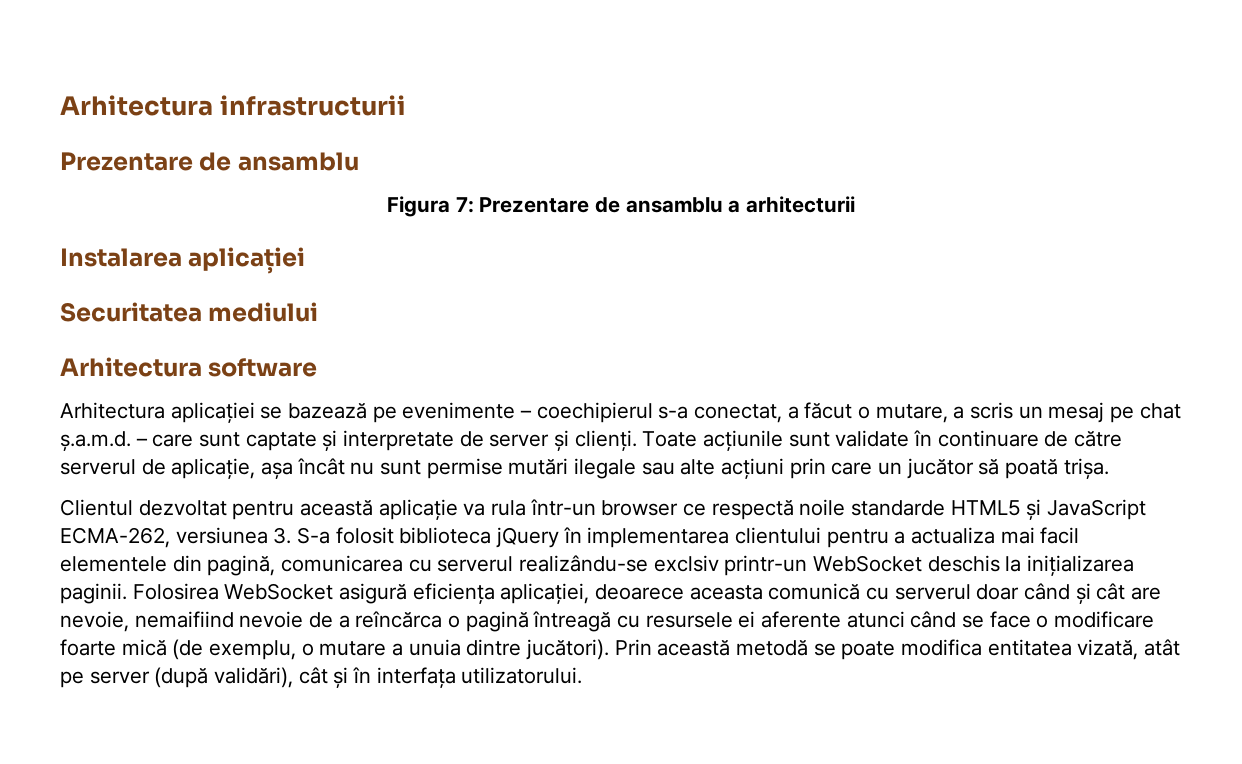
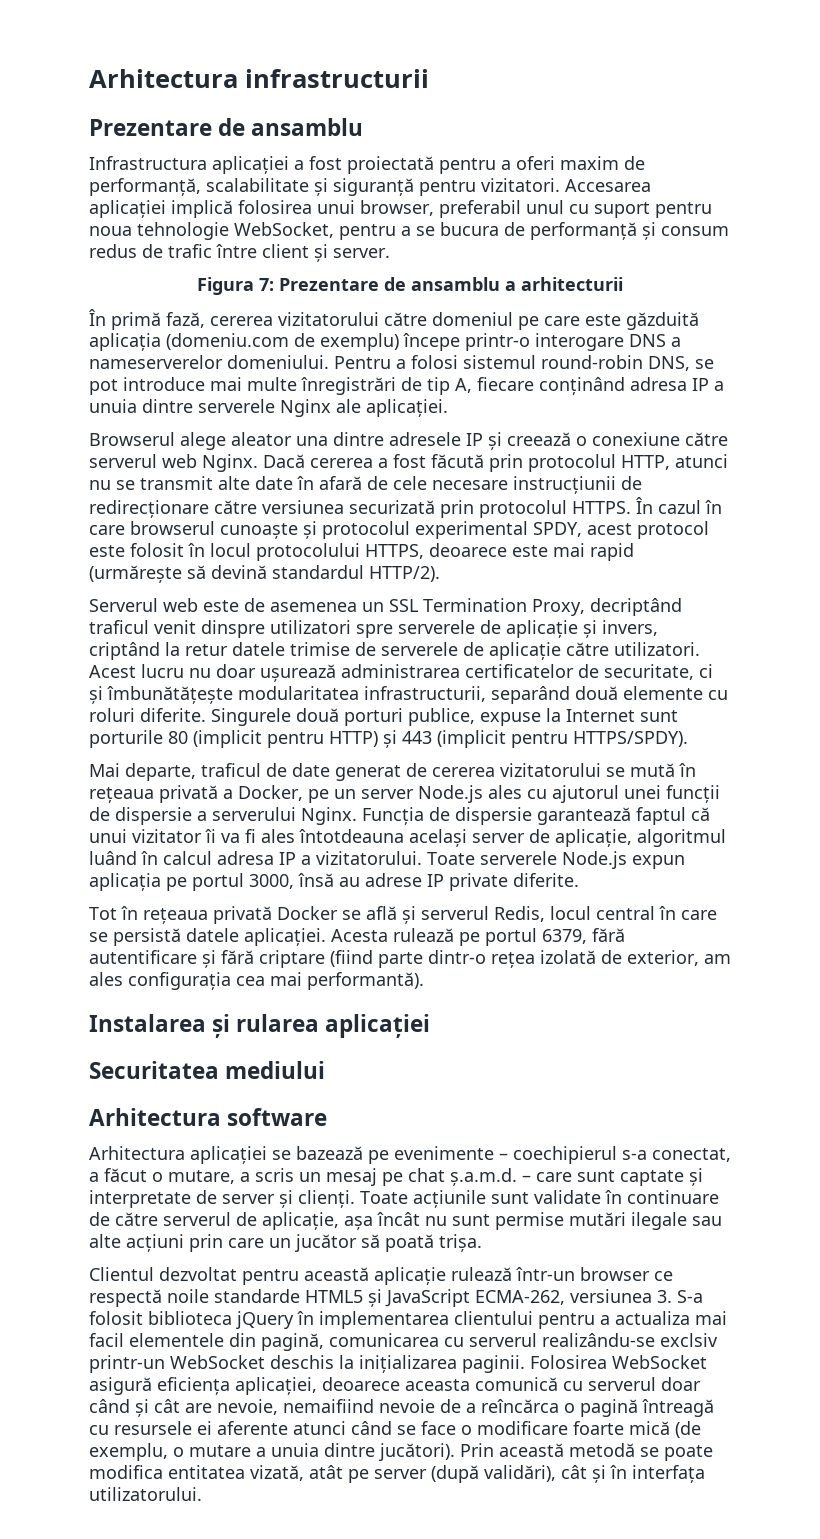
+ Infrastructura aplicației a fost proiectată pentru a oferi maxim de performanță, scalabilitate și siguranță pentru vizitatori. Accesarea aplicației implică folosirea unui browser, preferabil unul cu suport pentru noua tehnologie WebSocket, pentru a se bucura de performanță și consum redus de trafic între client și server.
+ În primă fază, cererea vizitatorului către domeniul pe care este găzduită aplicația (domeniu.com de exemplu) începe printr-o interogare DNS a nameserverelor domeniului. Pentru a folosi sistemul round-robin DNS, se pot introduce mai multe înregistrări de tip A, fiecare conținând adresa IP a unuia dintre serverele Nginx ale aplicației.
+ Browserul alege aleator una dintre adresele IP și creează o conexiune către serverul web Nginx. Dacă cererea a fost făcută prin protocolul HTTP, atunci nu se transmit alte date în afară de cele necesare instrucțiunii de redirecționare către versiunea securizată prin protocolul HTTPS. În cazul în care browserul cunoaște și protocolul experimental SPDY, acest protocol este folosit în locul protocolului HTTPS, deoarece este mai rapid (urmărește să devină standardul HTTP/2).
+ Serverul web este de asemenea un SSL Termination Proxy, decriptând traficul venit dinspre utilizatori spre serverele de aplicație și invers, criptând la retur datele trimise de serverele de aplicație către utilizatori. Acest lucru nu doar ușurează administrarea certificatelor de securitate, ci și îmbunătățește modularitatea infrastructurii, separând două elemente cu roluri diferite. Singurele două porturi publice, expuse la Internet sunt porturile 80 (implicit pentru HTTP) și 443 (implicit pentru HTTPS/SPDY).
+ Mai departe, traficul de date generat de cererea vizitatorului se mută în rețeaua privată a Docker, pe un server Node.js ales cu ajutorul unei funcții de dispersie a serverului Nginx. Funcția de dispersie garantează faptul că unui vizitator îi va fi ales întotdeauna același server de aplicație, algoritmul luând în calcul adresa IP a vizitatorului. Toate serverele Node.js expun aplicația pe portul 3000, însă au adrese IP private diferite.
+ Tot în rețeaua privată Docker se află și serverul Redis, locul central în care se persistă datele aplicației. Acesta rulează pe portul 6379, fără autentificare și fără criptare (fiind parte dintr-o rețea izolată de exterior, am ales configurația cea mai performantă).
- Instalarea aplicației
+ Instalarea și rularea aplicației
- Clientul dezvoltat pentru această aplicație va rula într-un browser ce respectă noile standarde HTML5 și JavaScript ECMA-262, versiunea 3. S-a folosit biblioteca jQuery în implementarea clientului pentru a actualiza mai facil elementele din pagină, comunicarea cu serverul realizându-se exclsiv printr-un WebSocket deschis la inițializarea paginii.
+ Clientul dezvoltat pentru această aplicație rulează într-un browser ce respectă noile standarde HTML5 și JavaScript ECMA-262, versiunea 3. S-a folosit biblioteca jQuery în implementarea clientului pentru a actualiza mai facil elementele din pagină, comunicarea cu serverul realizându-se exclsiv printr-un WebSocket deschis la inițializarea paginii.

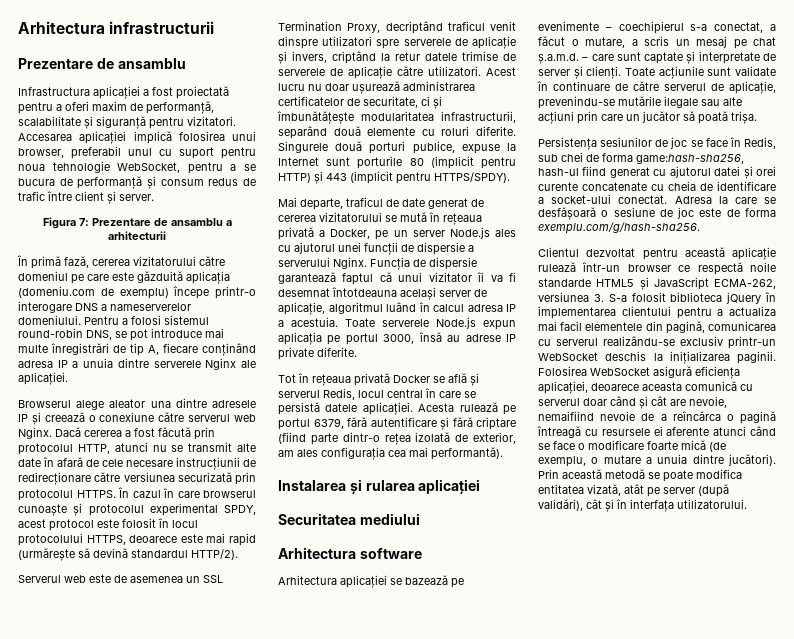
- Funcția de dispersie garantează faptul că unui vizitator îi va fi ales întotdeauna același server de aplicație, algoritmul luând în calcul adresa IP a vizitatorului.
+ Funcția de dispersie garantează faptul că unui vizitator îi va fi desemnat întotdeauna același server de aplicație, algoritmul luând în calcul adresa IP a acestuia.
- Toate acțiunile sunt validate în continuare de către serverul de aplicație, așa încât nu sunt permise mutări ilegale sau alte acțiuni prin care un jucător să poată trișa.
+ Toate acțiunile sunt validate în continuare de către serverul de aplicație, prevenindu-se mutările ilegale sau alte acțiuni prin care un jucător să poată trișa.
+ Persistența sesiunilor de joc se face în Redis, sub chei de forma game:hash-sha256, hash-ul fiind generat cu ajutorul datei și orei curente concatenate cu cheia de identificare a socket-ului conectat. Adresa la care se desfășoară o sesiune de joc este de forma exemplu.com/g/hash-sha256.
- Clientul dezvoltat pentru această aplicație rulează într-un browser ce respectă noile standarde HTML5 și JavaScript ECMA-262, versiunea 3. S-a folosit biblioteca jQuery în implementarea clientului pentru a actualiza mai facil elementele din pagină, comunicarea cu serverul realizându-se exclsiv printr-un WebSocket deschis la inițializarea paginii.
+ Clientul dezvoltat pentru această aplicație rulează într-un browser ce respectă noile standarde HTML5 și JavaScript ECMA-262, versiunea 3. S-a folosit biblioteca jQuery în implementarea clientului pentru a actualiza mai facil elementele din pagină, comunicarea cu serverul realizându-se exclusiv printr-un WebSocket deschis la inițializarea paginii.

